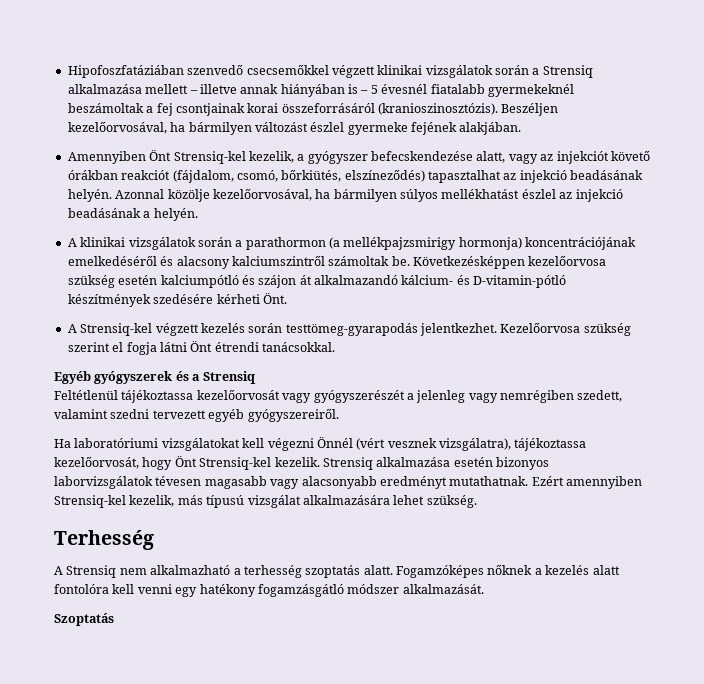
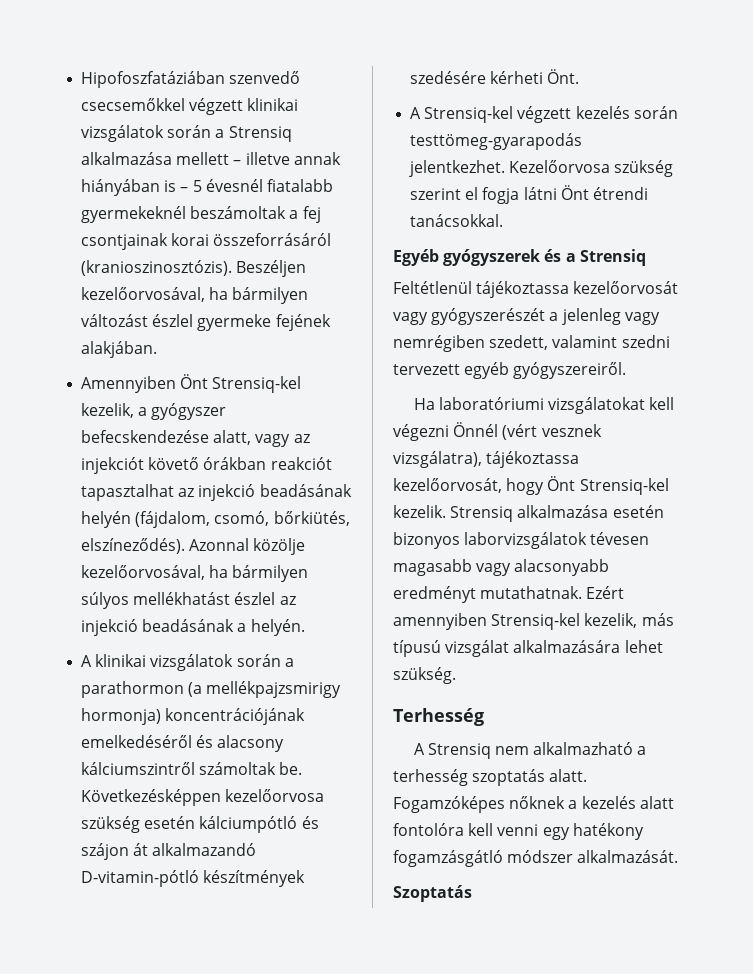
- Amennyiben Önt Strensiq-kel kezelik, a gyógyszer befecskendezése alatt, vagy az injekciót követő órákban reakciót (fájdalom, csomó, bőrkiütés, elszíneződés) tapasztalhat az injekció beadásának helyén.
+ Amennyiben Önt Strensiq-kel kezelik, a gyógyszer befecskendezése alatt, vagy az injekciót követő órákban reakciót tapasztalhat az injekció beadásának helyén (fájdalom, csomó, bőrkiütés, elszíneződés).
- A klinikai vizsgálatok során a parathormon (a mellékpajzsmirigy hormonja) koncentrációjának emelkedéséről és alacsony kalciumszintről számoltak be.
+ A klinikai vizsgálatok során a parathormon (a mellékpajzsmirigy hormonja) koncentrációjának emelkedéséről és alacsony kálciumszintről számoltak be.
- Következésképpen kezelőorvosa szükség esetén kalciumpótló és szájon át alkalmazandó kálcium- és D-vitamin-pótló készítmények szedésére kérheti Önt.
+ Következésképpen kezelőorvosa szükség esetén kálciumpótló és szájon át alkalmazandó D-vitamin-pótló készítmények szedésére kérheti Önt.

